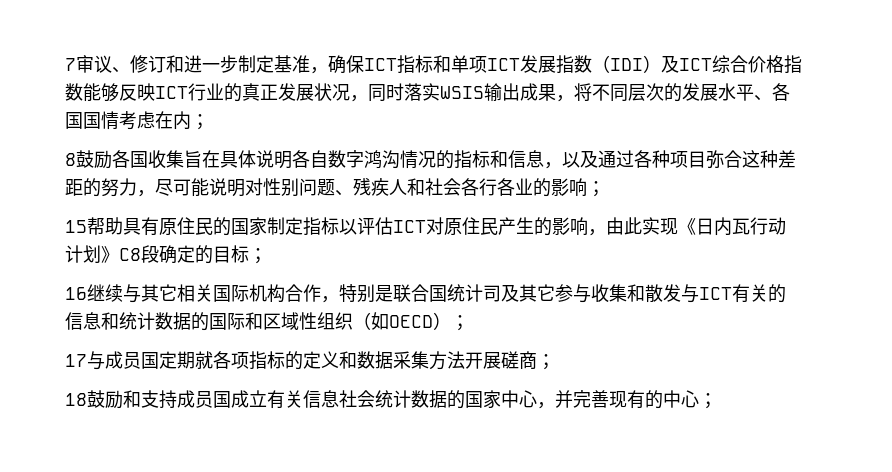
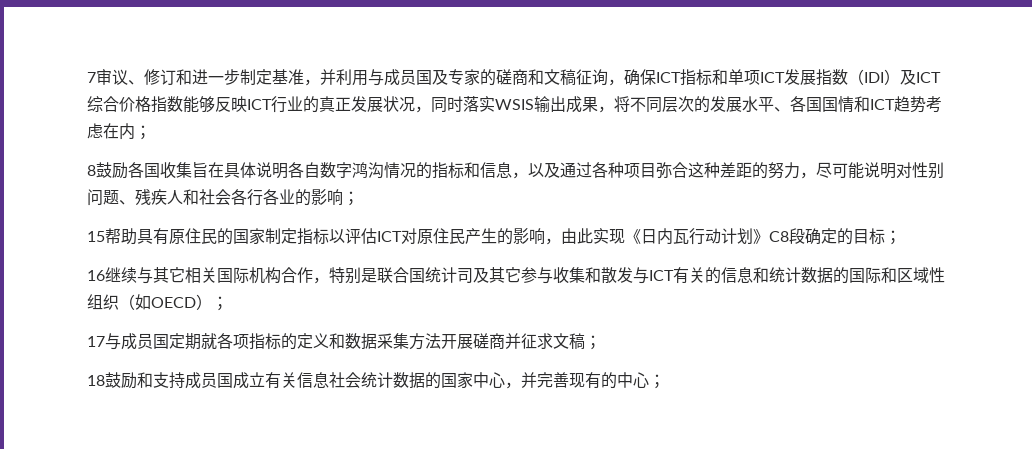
- 7审议、修订和进一步制定基准，确保ICT指标和单项ICT发展指数（IDI）及ICT综合价格指数能够反映ICT行业的真正发展状况，同时落实WSIS输出成果，将不同层次的发展水平、各国国情考虑在内；
+ 7审议、修订和进一步制定基准，并利用与成员国及专家的磋商和文稿征询，确保ICT指标和单项ICT发展指数（IDI）及ICT综合价格指数能够反映ICT行业的真正发展状况，同时落实WSIS输出成果，将不同层次的发展水平、各国国情和ICT趋势考虑在内；
- 17与成员国定期就各项指标的定义和数据采集方法开展磋商；
+ 17与成员国定期就各项指标的定义和数据采集方法开展磋商并征求文稿；

